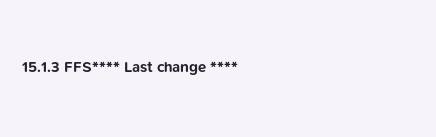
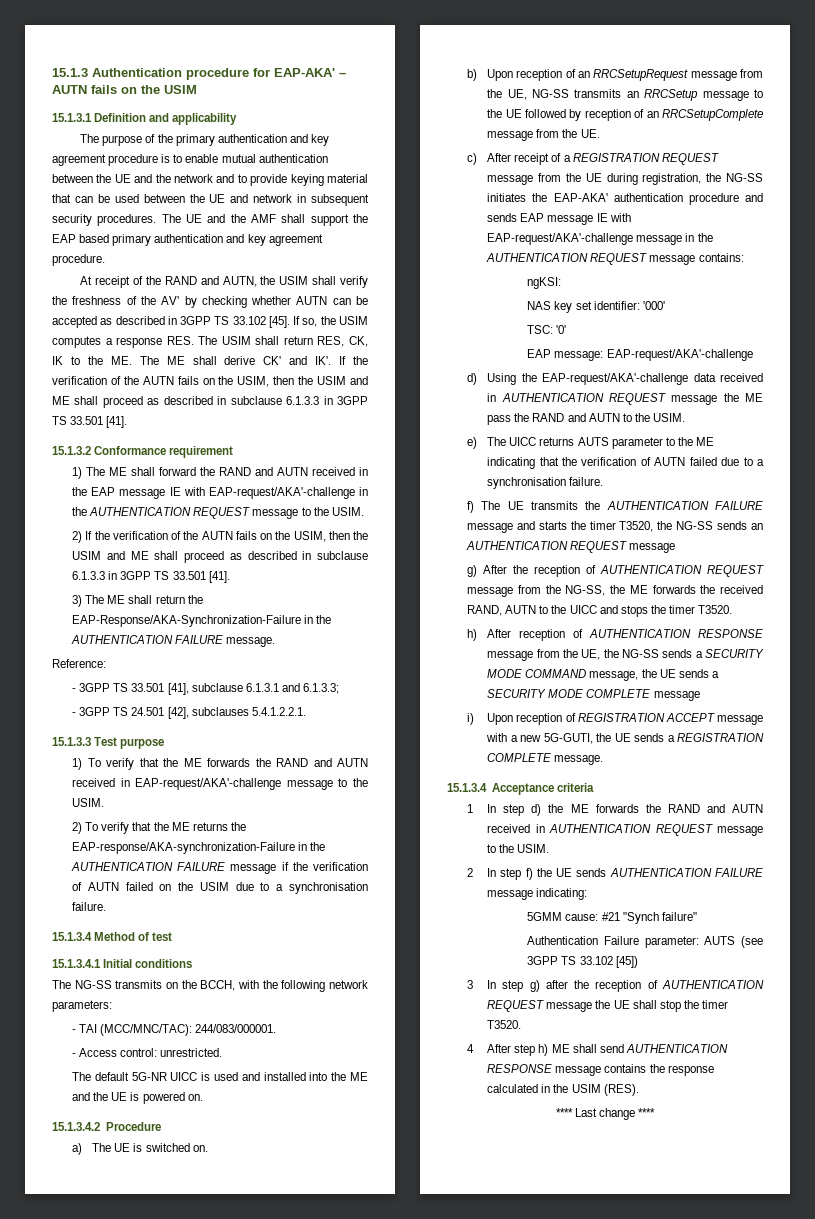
- 15.1.3 FFS**** Last change ****
+ 15.1.3 Authentication procedure for EAP-AKA' – AUTN fails on the USIM
+ 15.1.3.1 Definition and applicability
+ The purpose of the primary authentication and key agreement procedure is to enable mutual authentication between the UE and the network and to provide keying material that can be used between the UE and network in subsequent security procedures. The UE and the AMF shall support the EAP based primary authentication and key agreement procedure.
+ At receipt of the RAND and AUTN, the USIM shall verify the freshness of the AV' by checking whether AUTN can be accepted as described in 3GPP TS 33.102 [45]. If so, the USIM computes a response RES. The USIM shall return RES, CK, IK to the ME. The ME shall derive CK' and IK'. If the verification of the AUTN fails on the USIM, then the USIM and ME shall proceed as described in subclause 6.1.3.3 in 3GPP TS 33.501 [41].
+ 15.1.3.2 Conformance requirement
+ 1) The ME shall forward the RAND and AUTN received in the EAP message IE with EAP-request/AKA'-challenge in the AUTHENTICATION REQUEST message to the USIM.
+ 2) If the verification of the AUTN fails on the USIM, then the USIM and ME shall proceed as described in subclause 6.1.3.3 in 3GPP TS 33.501 [41].
+ 3) The ME shall return the EAP-Response/AKA-Synchronization-Failure in the AUTHENTICATION FAILURE message.
+ Reference:
+ - 3GPP TS 33.501 [41], subclause 6.1.3.1 and 6.1.3.3;
+ - 3GPP TS 24.501 [42], subclauses 5.4.1.2.2.1.
+ 15.1.3.3 Test purpose
+ 1) To verify that the ME forwards the RAND and AUTN received in EAP-request/AKA'-challenge message to the USIM.
+ 2) To verify that the ME returns the EAP-response/AKA-synchronization-Failure in the AUTHENTICATION FAILURE message if the verification of AUTN failed on the USIM due to a synchronisation failure.
+ 15.1.3.4 Method of test
+ 15.1.3.4.1 Initial conditions
+ The NG-SS transmits on the BCCH, with the following network parameters:
+ - TAI (MCC/MNC/TAC): 244/083/000001.
+ - Access control: unrestricted.
+ The default 5G-NR UICC is used and installed into the ME and the UE is powered on.
+ 15.1.3.4.2 Procedure
+ a) The UE is switched on.
+ b) Upon reception of an RRCSetupRequest message from the UE, NG-SS transmits an RRCSetup message to the UE followed by reception of an RRCSetupComplete message from the UE.
+ c) After receipt of a REGISTRATION REQUEST message from the UE during registration, the NG-SS initiates the EAP-AKA' authentication procedure and sends EAP message IE with EAP-request/AKA'-challenge message in the AUTHENTICATION REQUEST message contains:
+ ngKSI:
+ NAS key set identifier: '000'
+ TSC: '0'
+ EAP message: EAP-request/AKA'-challenge
+ d) Using the EAP-request/AKA'-challenge data received in AUTHENTICATION REQUEST message the ME pass the RAND and AUTN to the USIM.
+ e) The UICC returns AUTS parameter to the ME indicating that the verification of AUTN failed due to a synchronisation failure.
+ f) The UE transmits the AUTHENTICATION FAILURE message and starts the timer T3520, the NG-SS sends an AUTHENTICATION REQUEST message
+ g) After the reception of AUTHENTICATION REQUEST message from the NG-SS, the ME forwards the received RAND, AUTN to the UICC and stops the timer T3520.
+ h) After reception of AUTHENTICATION RESPONSE message from the UE, the NG-SS sends a SECURITY MODE COMMAND message, the UE sends a SECURITY MODE COMPLETE message
+ i) Upon reception of REGISTRATION ACCEPT message with a new 5G-GUTI, the UE sends a REGISTRATION COMPLETE message.
+ 15.1.3.4 Acceptance criteria
+ 1 In step d) the ME forwards the RAND and AUTN received in AUTHENTICATION REQUEST message to the USIM.
+ 2 In step f) the UE sends AUTHENTICATION FAILURE message indicating:
+ 5GMM cause: #21 "Synch failure"
+ Authentication Failure parameter: AUTS (see 3GPP TS 33.102 [45])
+ 3 In step g) after the reception of AUTHENTICATION REQUEST message the UE shall stop the timer T3520.
+ 4 After step h) ME shall send AUTHENTICATION RESPONSE message contains the response calculated in the USIM (RES).
+ **** Last change ****

